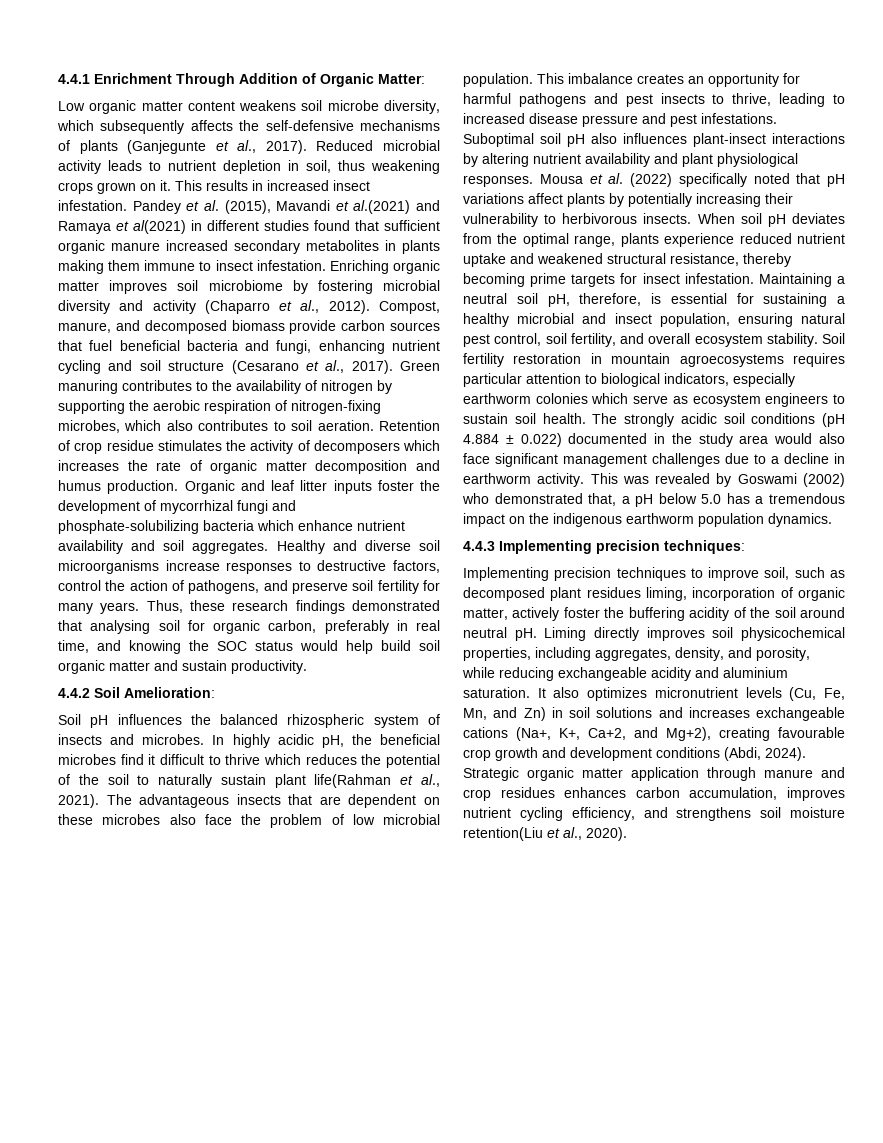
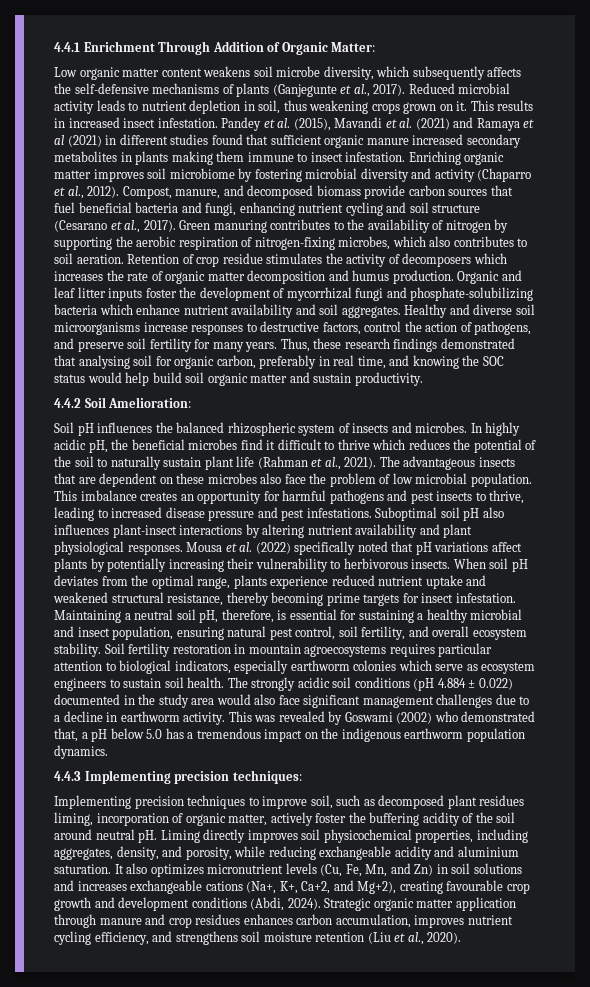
- Pandey et al. (2015), Mavandi et al.(2021) and Ramaya et al(2021) in different studies found that sufficient organic manure increased secondary metabolites in plants making them immune to insect infestation.
+ Pandey et al. (2015), Mavandi et al. (2021) and Ramaya et al (2021) in different studies found that sufficient organic manure increased secondary metabolites in plants making them immune to insect infestation.
- In highly acidic pH, the beneficial microbes find it difficult to thrive which reduces the potential of the soil to naturally sustain plant life(Rahman et al., 2021).
+ In highly acidic pH, the beneficial microbes find it difficult to thrive which reduces the potential of the soil to naturally sustain plant life (Rahman et al., 2021).
- Strategic organic matter application through manure and crop residues enhances carbon accumulation, improves nutrient cycling efficiency, and strengthens soil moisture retention(Liu et al., 2020).
+ Strategic organic matter application through manure and crop residues enhances carbon accumulation, improves nutrient cycling efficiency, and strengthens soil moisture retention (Liu et al., 2020).

